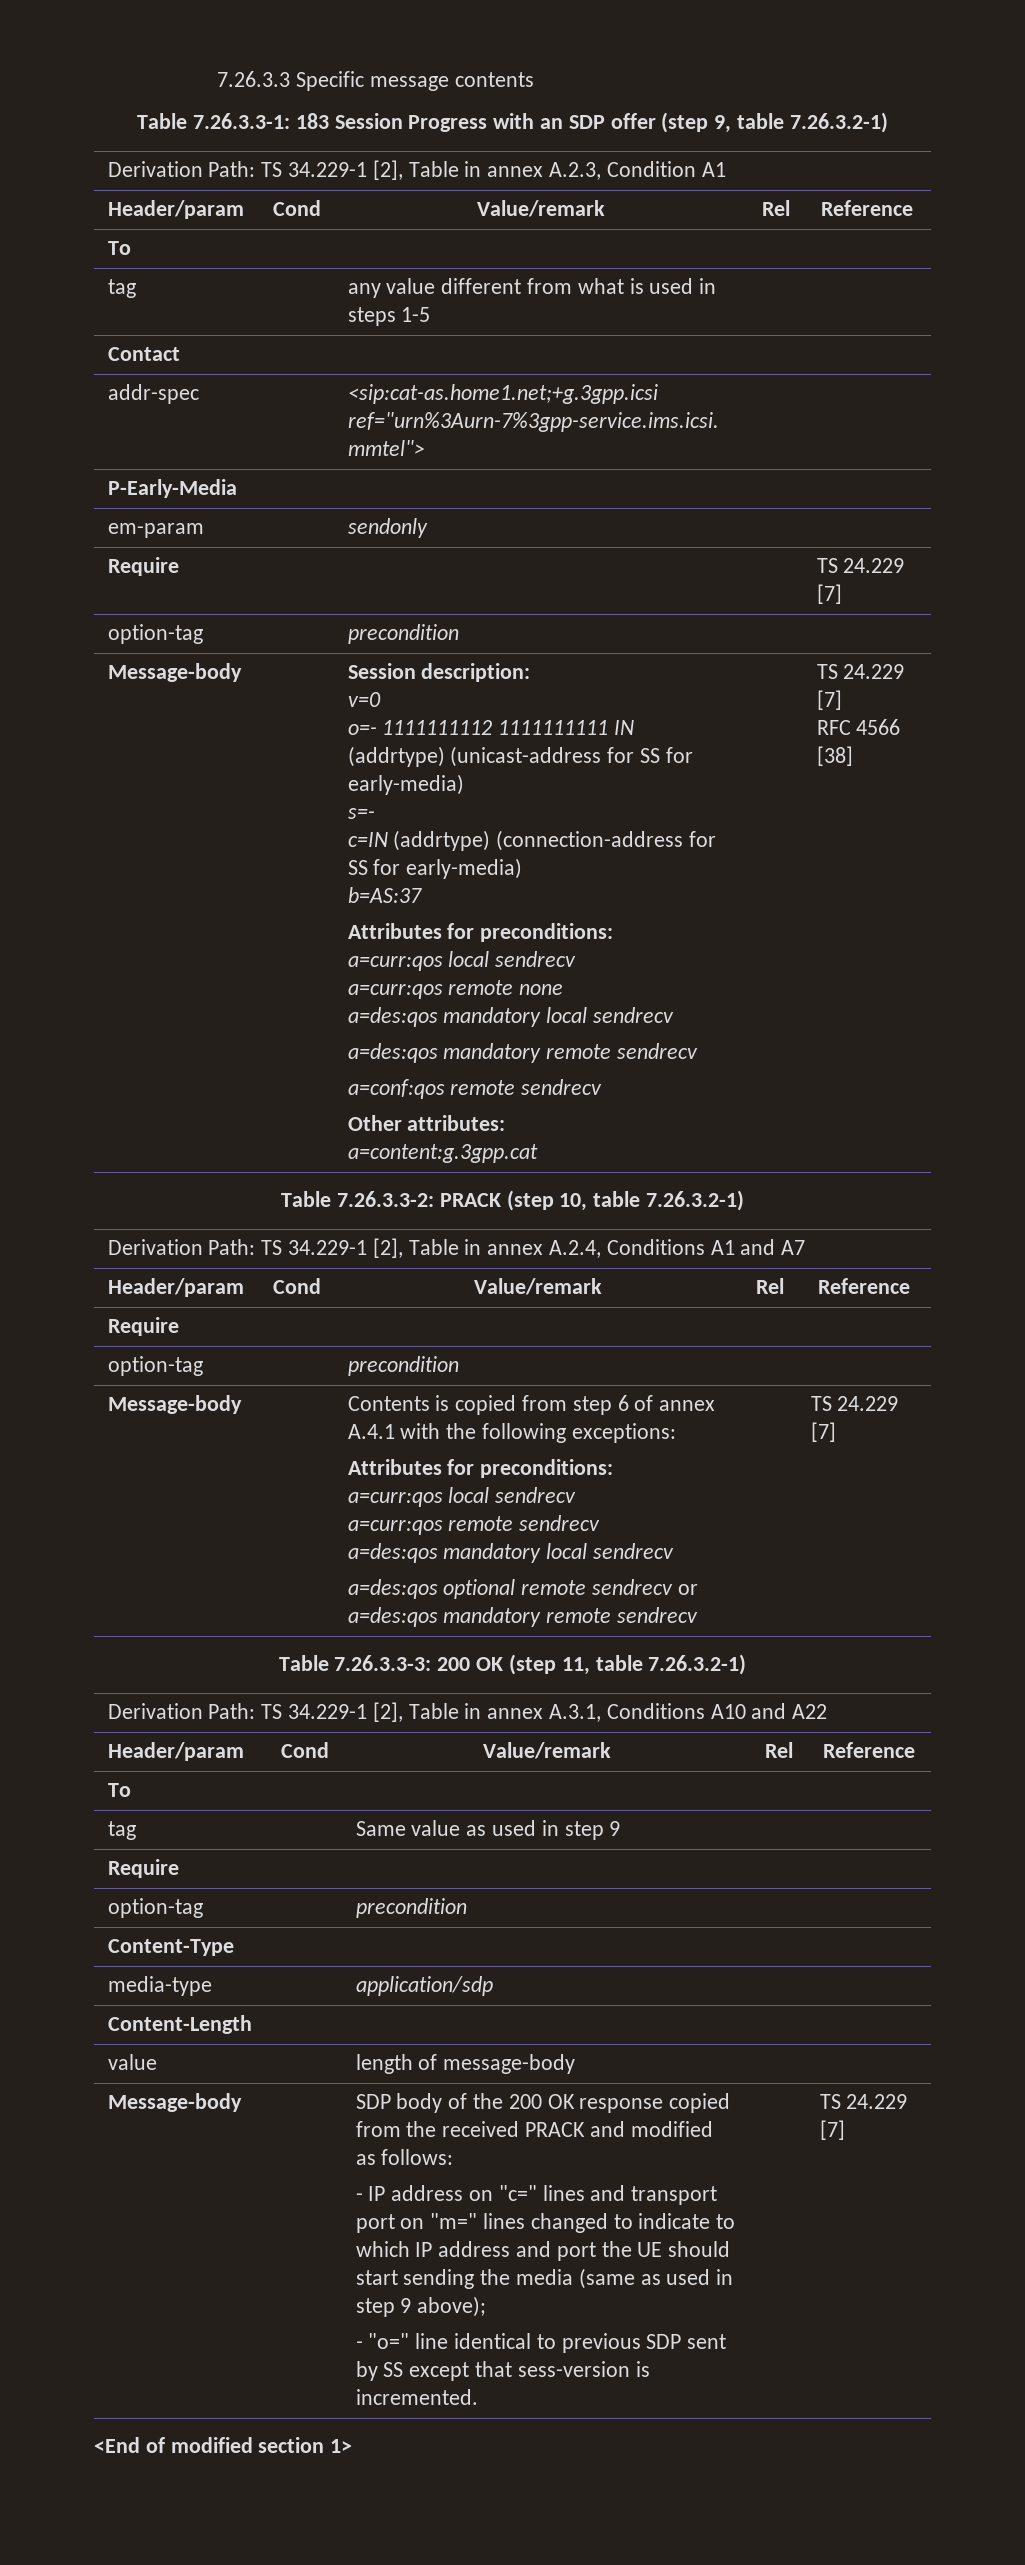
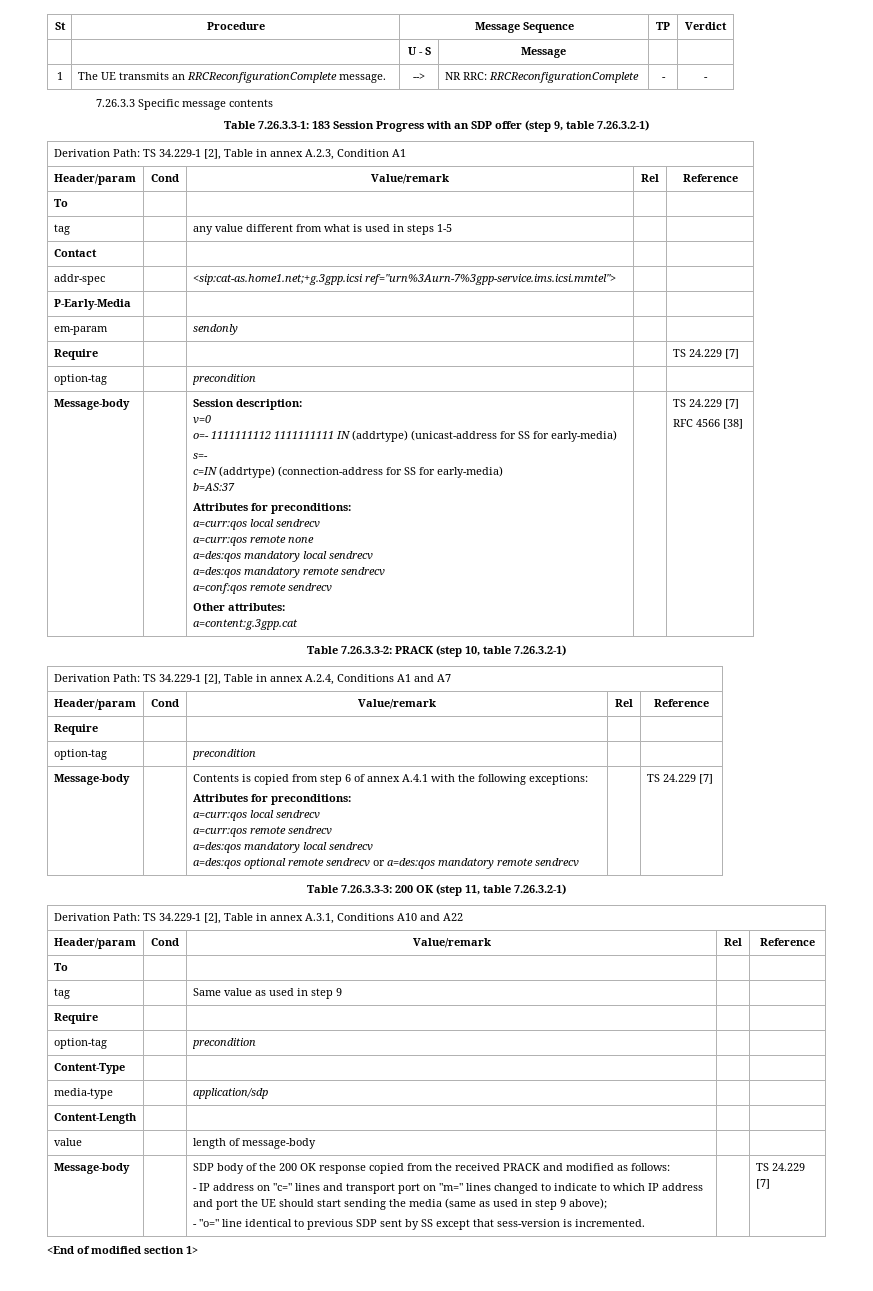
+ St | Procedure | Message Sequence | TP | Verdict
+ | | U - S | Message | |
+ 1 | The UE transmits an RRCReconfigurationComplete message. | --> | NR RRC: RRCReconfigurationComplete | - | -

